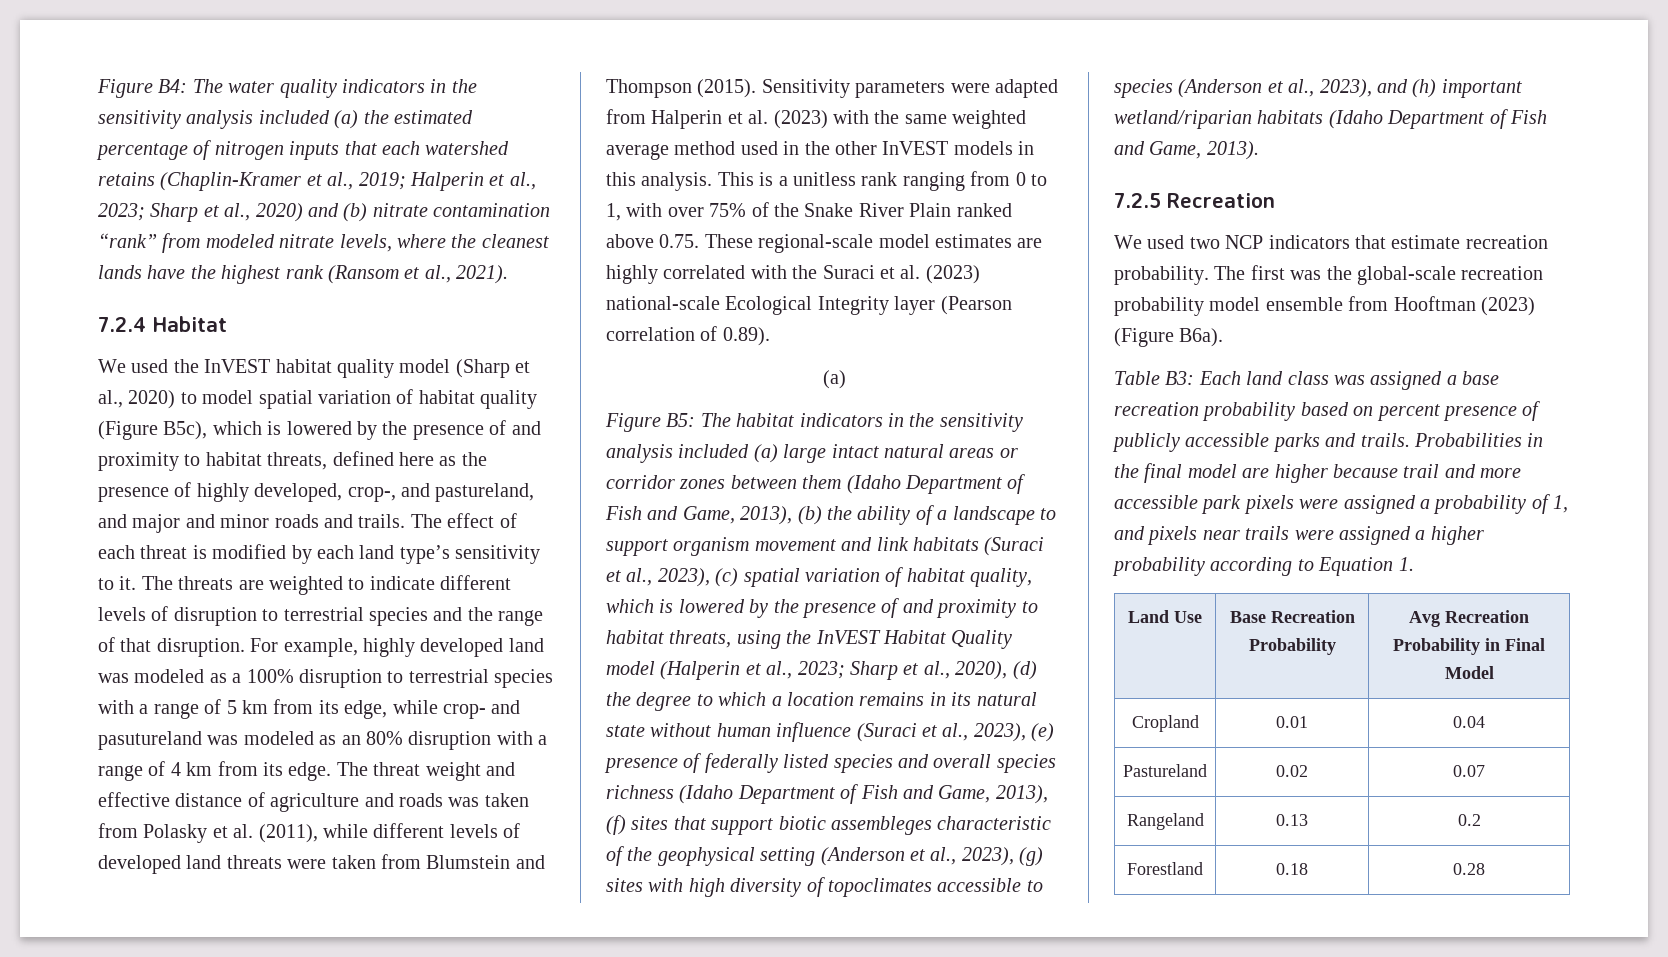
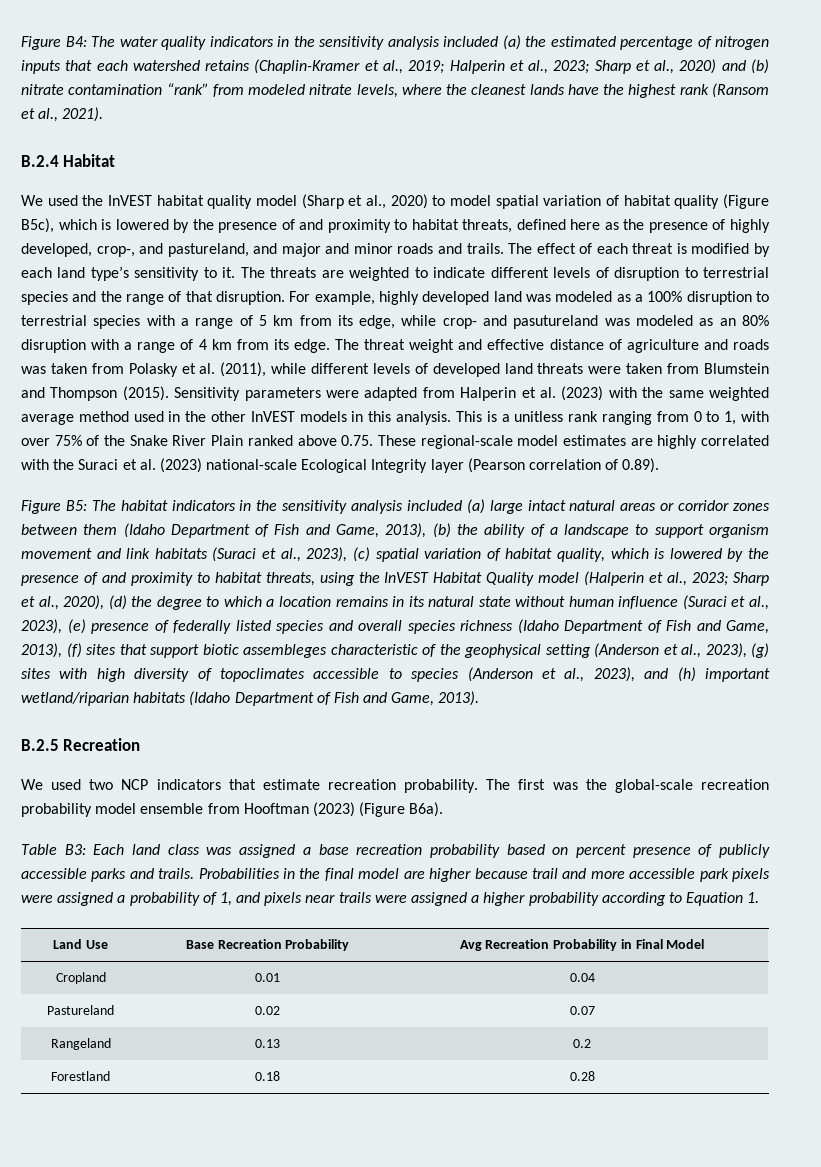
- 7.2.4 Habitat
+ B.2.4 Habitat
  This is a unitless rank ranging from 0 to 1, with over 75% of the Snake River Plain ranked above 0.75. These regional-scale model estimates are highly correlated with the Suraci et al. (2023) national-scale Ecological Integrity layer (Pearson correlation of 0.89).
- (a)
- 7.2.5 Recreation
+ B.2.5 Recreation

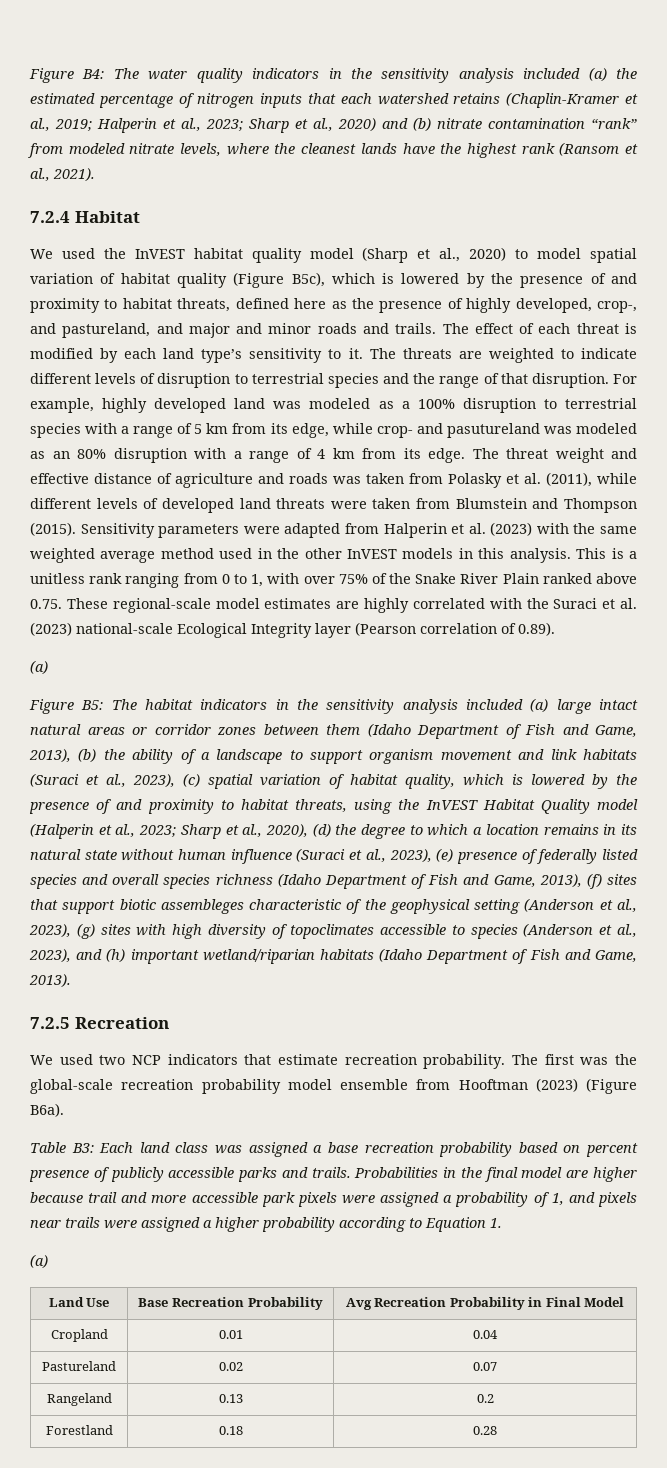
- B.2.4 Habitat
+ 7.2.4 Habitat
  This is a unitless rank ranging from 0 to 1, with over 75% of the Snake River Plain ranked above 0.75. These regional-scale model estimates are highly correlated with the Suraci et al. (2023) national-scale Ecological Integrity layer (Pearson correlation of 0.89).
+ (a)
- B.2.5 Recreation
+ 7.2.5 Recreation
  Probabilities in the final model are higher because trail and more accessible park pixels were assigned a probability of 1, and pixels near trails were assigned a higher probability according to Equation 1.
+ (a)

